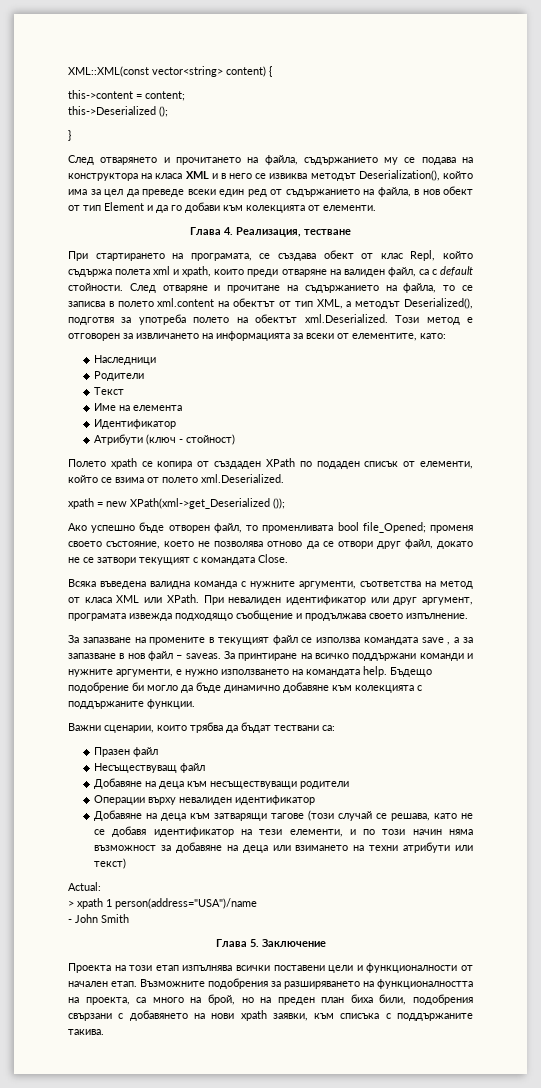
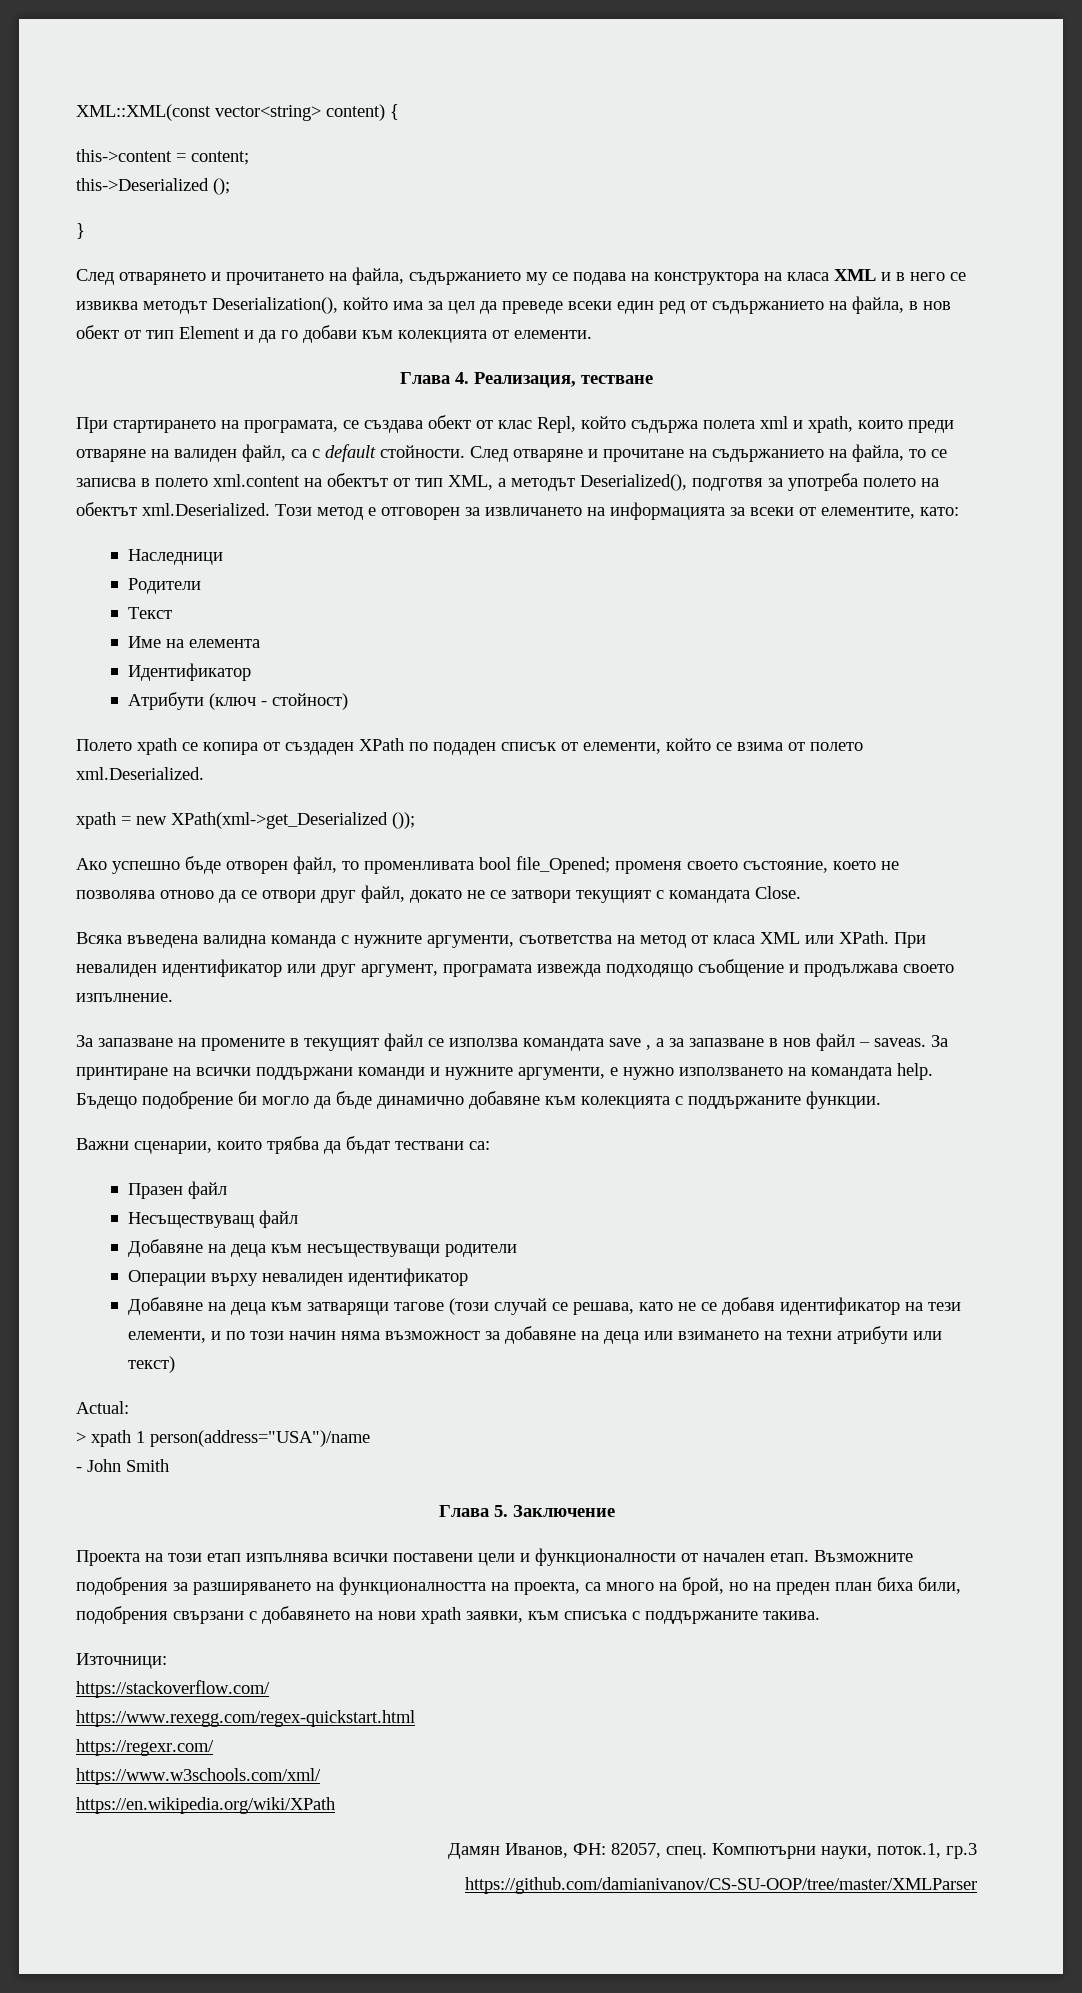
- За принтиране на всичко поддържани команди и нужните аргументи, е нужно използването на командата help.
+ За принтиране на всички поддържани команди и нужните аргументи, е нужно използването на командата help.
+ Източници:
+ https://stackoverflow.com/
+ https://www.rexegg.com/regex-quickstart.html
+ https://regexr.com/
+ https://www.w3schools.com/xml/
+ https://en.wikipedia.org/wiki/XPath
+ Дамян Иванов, ФН: 82057, спец. Компютърни науки, поток.1, гр.3
+ https://github.com/damianivanov/CS-SU-OOP/tree/master/XMLParser

